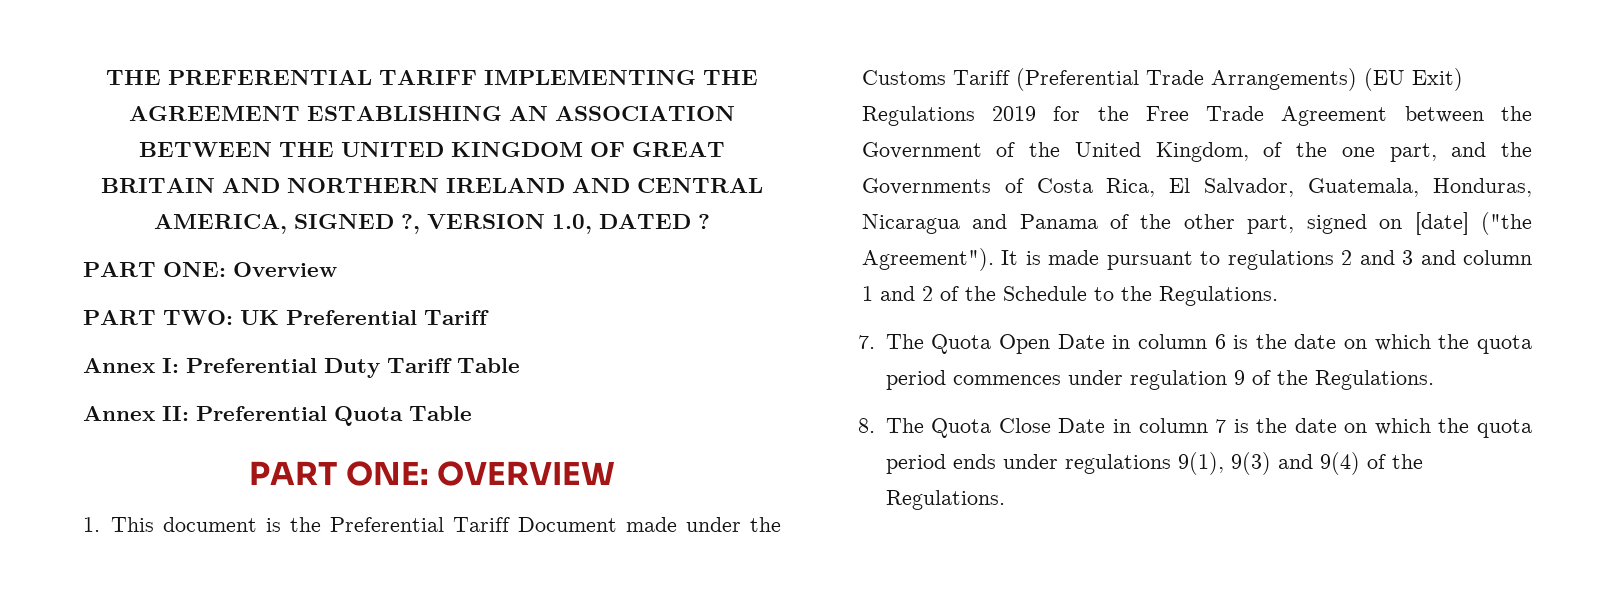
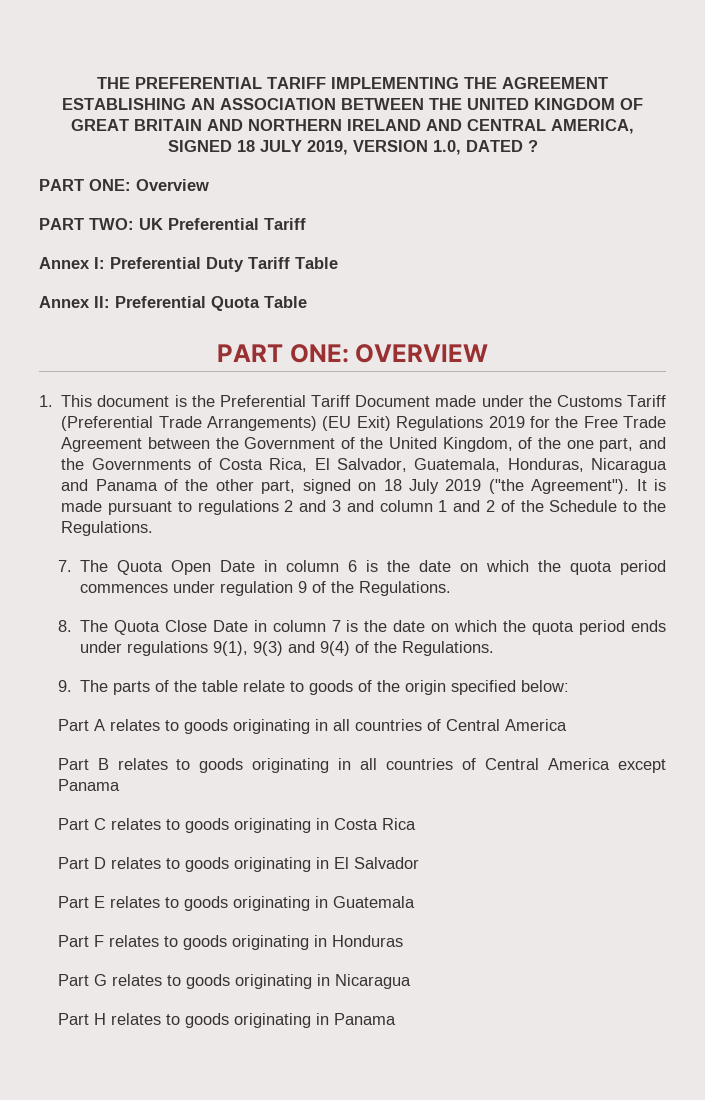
- THE PREFERENTIAL TARIFF IMPLEMENTING THE AGREEMENT ESTABLISHING AN ASSOCIATION BETWEEN THE UNITED KINGDOM OF GREAT BRITAIN AND NORTHERN IRELAND AND CENTRAL AMERICA, SIGNED ?, VERSION 1.0, DATED ?
+ THE PREFERENTIAL TARIFF IMPLEMENTING THE AGREEMENT ESTABLISHING AN ASSOCIATION BETWEEN THE UNITED KINGDOM OF GREAT BRITAIN AND NORTHERN IRELAND AND CENTRAL AMERICA, SIGNED 18 JULY 2019, VERSION 1.0, DATED ?
- 1. This document is the Preferential Tariff Document made under the Customs Tariff (Preferential Trade Arrangements) (EU Exit) Regulations 2019 for the Free Trade Agreement between the Government of the United Kingdom, of the one part, and the Governments of Costa Rica, El Salvador, Guatemala, Honduras, Nicaragua and Panama of the other part, signed on [date] ("the Agreement").
+ 1. This document is the Preferential Tariff Document made under the Customs Tariff (Preferential Trade Arrangements) (EU Exit) Regulations 2019 for the Free Trade Agreement between the Government of the United Kingdom, of the one part, and the Governments of Costa Rica, El Salvador, Guatemala, Honduras, Nicaragua and Panama of the other part, signed on 18 July 2019 ("the Agreement").
+ 9. The parts of the table relate to goods of the origin specified below:
+ Part A relates to goods originating in all countries of Central America
+ Part B relates to goods originating in all countries of Central America except Panama
+ Part C relates to goods originating in Costa Rica
+ Part D relates to goods originating in El Salvador
+ Part E relates to goods originating in Guatemala
+ Part F relates to goods originating in Honduras
+ Part G relates to goods originating in Nicaragua
+ Part H relates to goods originating in Panama

